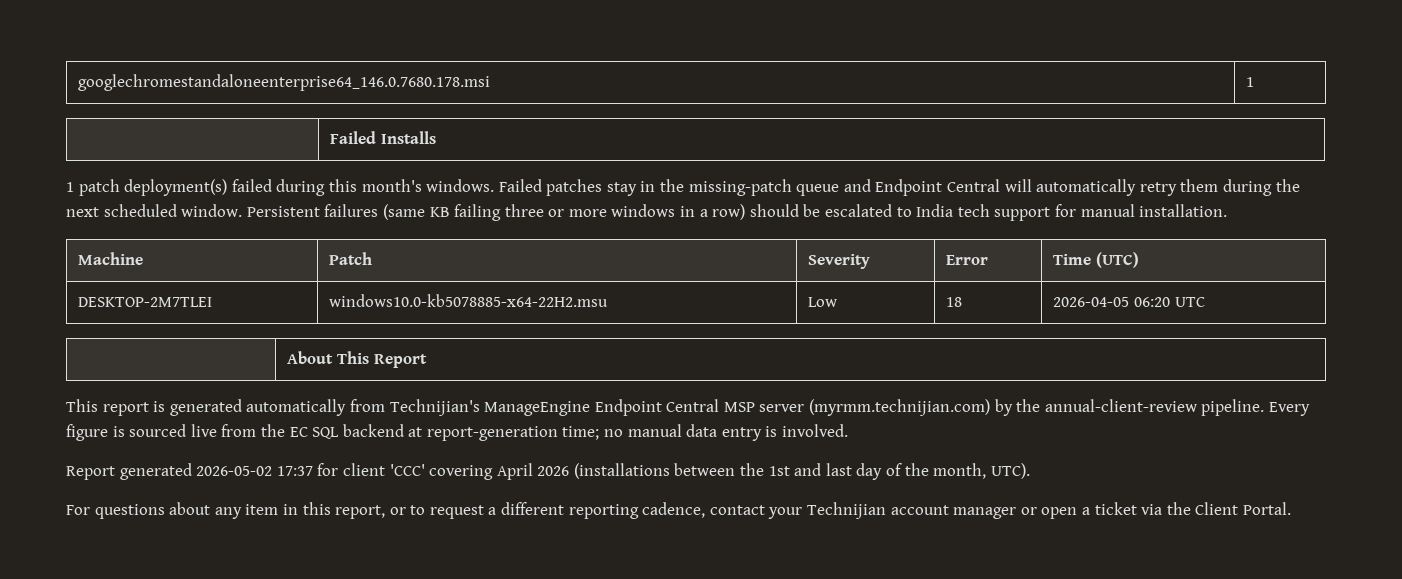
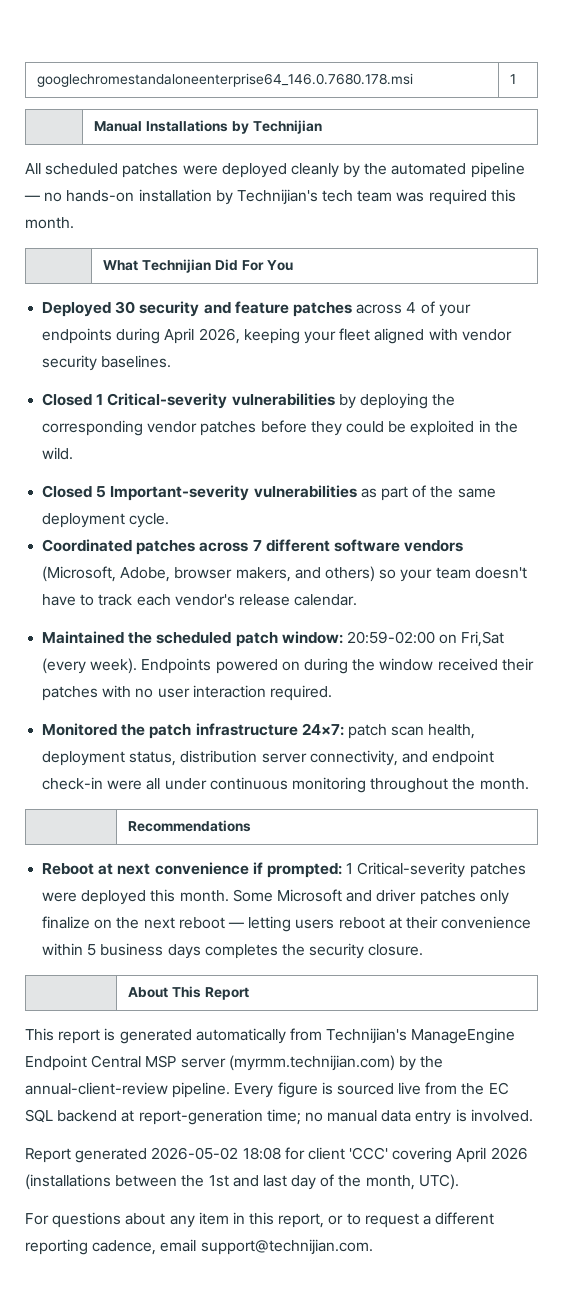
- | Failed Installs
- 1 patch deployment(s) failed during this month's windows. Failed patches stay in the missing-patch queue and Endpoint Central will automatically retry them during the next scheduled window. Persistent failures (same KB failing three or more windows in a row) should be escalated to India tech support for manual installation.
- Machine | Patch | Severity | Error | Time (UTC)
- DESKTOP-2M7TLEI | windows10.0-kb5078885-x64-22H2.msu | Low | 18 | 2026-04-05 06:20 UTC
+ | Manual Installations by Technijian
+ All scheduled patches were deployed cleanly by the automated pipeline — no hands-on installation by Technijian's tech team was required this month.
+ | What Technijian Did For You
+ Deployed 30 security and feature patches across 4 of your endpoints during April 2026, keeping your fleet aligned with vendor security baselines.
+ Closed 1 Critical-severity vulnerabilities by deploying the corresponding vendor patches before they could be exploited in the wild.
+ Closed 5 Important-severity vulnerabilities as part of the same deployment cycle.
+ Coordinated patches across 7 different software vendors (Microsoft, Adobe, browser makers, and others) so your team doesn't have to track each vendor's release calendar.
+ Maintained the scheduled patch window: 20:59-02:00 on Fri,Sat (every week). Endpoints powered on during the window received their patches with no user interaction required.
+ Monitored the patch infrastructure 24×7: patch scan health, deployment status, distribution server connectivity, and endpoint check-in were all under continuous monitoring throughout the month.
+ | Recommendations
+ Reboot at next convenience if prompted: 1 Critical-severity patches were deployed this month. Some Microsoft and driver patches only finalize on the next reboot — letting users reboot at their convenience within 5 business days completes the security closure.
- Report generated 2026-05-02 17:37 for client 'CCC' covering April 2026 (installations between the 1st and last day of the month, UTC).
+ Report generated 2026-05-02 18:08 for client 'CCC' covering April 2026 (installations between the 1st and last day of the month, UTC).
- For questions about any item in this report, or to request a different reporting cadence, contact your Technijian account manager or open a ticket via the Client Portal.
+ For questions about any item in this report, or to request a different reporting cadence, email support@technijian.com.

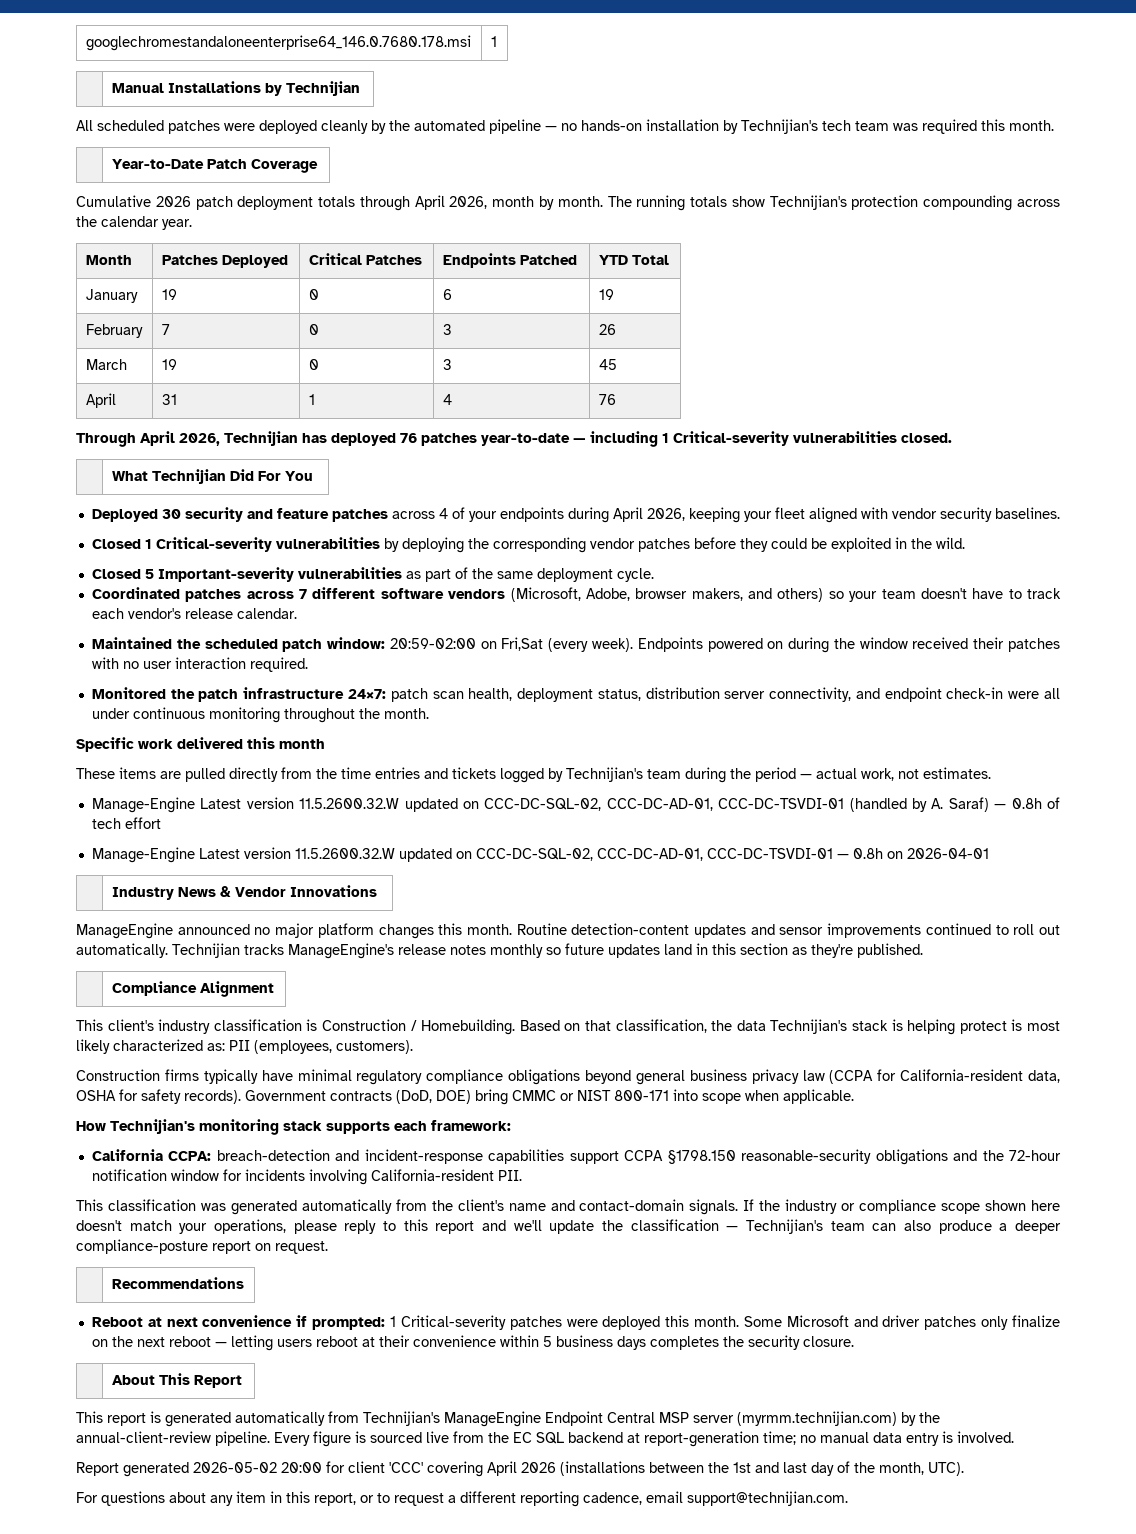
+ | Year-to-Date Patch Coverage
+ Cumulative 2026 patch deployment totals through April 2026, month by month. The running totals show Technijian's protection compounding across the calendar year.
+ Month | Patches Deployed | Critical Patches | Endpoints Patched | YTD Total
+ January | 19 | 0 | 6 | 19
+ February | 7 | 0 | 3 | 26
+ March | 19 | 0 | 3 | 45
+ April | 31 | 1 | 4 | 76
+ Through April 2026, Technijian has deployed 76 patches year-to-date — including 1 Critical-severity vulnerabilities closed.
+ Specific work delivered this month
+ These items are pulled directly from the time entries and tickets logged by Technijian's team during the period — actual work, not estimates.
+ Manage-Engine Latest version 11.5.2600.32.W updated on CCC-DC-SQL-02, CCC-DC-AD-01, CCC-DC-TSVDI-01 (handled by A. Saraf) — 0.8h of tech effort
+ Manage-Engine Latest version 11.5.2600.32.W updated on CCC-DC-SQL-02, CCC-DC-AD-01, CCC-DC-TSVDI-01 — 0.8h on 2026-04-01
+ | Industry News & Vendor Innovations
+ ManageEngine announced no major platform changes this month. Routine detection-content updates and sensor improvements continued to roll out automatically. Technijian tracks ManageEngine's release notes monthly so future updates land in this section as they're published.
+ | Compliance Alignment
+ This client's industry classification is Construction / Homebuilding. Based on that classification, the data Technijian's stack is helping protect is most likely characterized as: PII (employees, customers).
+ Construction firms typically have minimal regulatory compliance obligations beyond general business privacy law (CCPA for California-resident data, OSHA for safety records). Government contracts (DoD, DOE) bring CMMC or NIST 800-171 into scope when applicable.
+ How Technijian's monitoring stack supports each framework:
+ California CCPA: breach-detection and incident-response capabilities support CCPA §1798.150 reasonable-security obligations and the 72-hour notification window for incidents involving California-resident PII.
+ This classification was generated automatically from the client's name and contact-domain signals. If the industry or compliance scope shown here doesn't match your operations, please reply to this report and we'll update the classification — Technijian's team can also produce a deeper compliance-posture report on request.
- Report generated 2026-05-02 18:08 for client 'CCC' covering April 2026 (installations between the 1st and last day of the month, UTC).
+ Report generated 2026-05-02 20:00 for client 'CCC' covering April 2026 (installations between the 1st and last day of the month, UTC).

